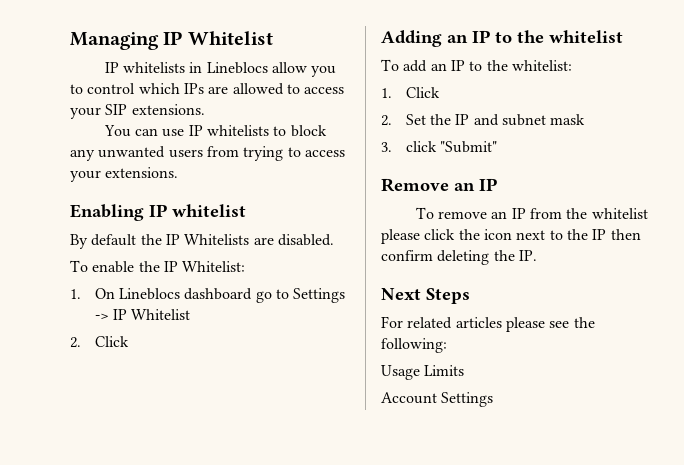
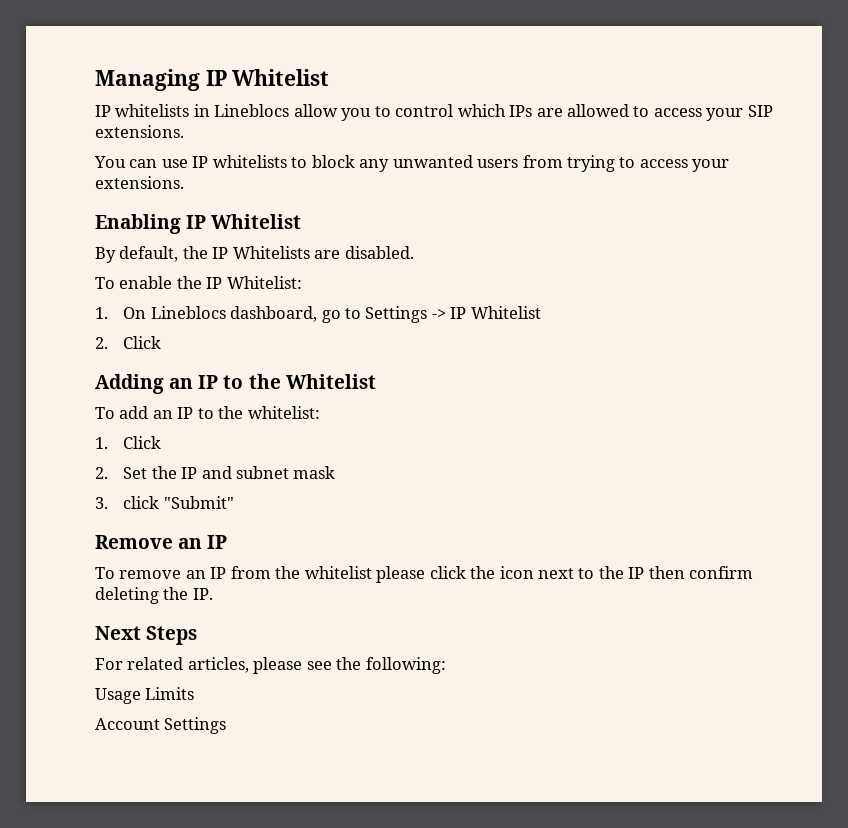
- Enabling IP whitelist
+ Enabling IP Whitelist
- By default the IP Whitelists are disabled.
+ By default, the IP Whitelists are disabled.
- 1. On Lineblocs dashboard go to Settings -> IP Whitelist
+ 1. On Lineblocs dashboard, go to Settings -> IP Whitelist
- Adding an IP to the whitelist
+ Adding an IP to the Whitelist
- For related articles please see the following:
+ For related articles, please see the following:

